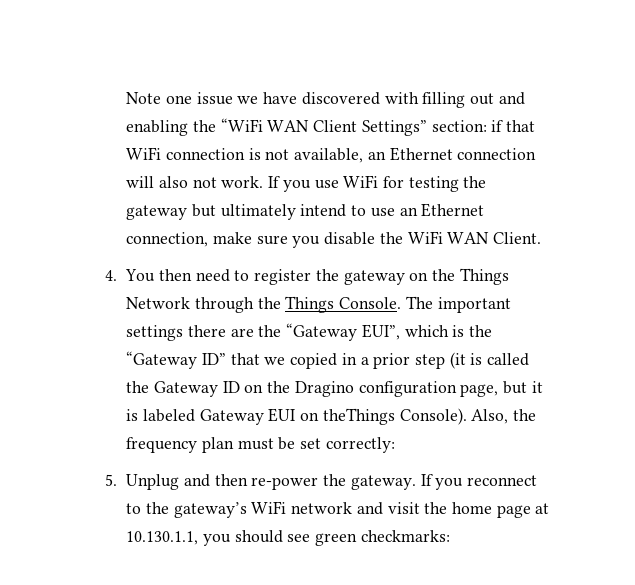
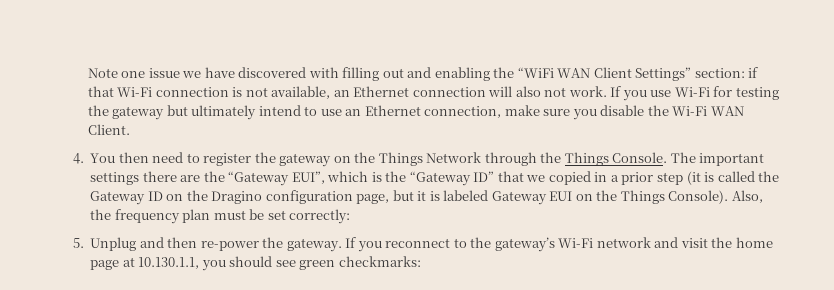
- Note one issue we have discovered with filling out and enabling the “WiFi WAN Client Settings” section: if that WiFi connection is not available, an Ethernet connection will also not work.
+ Note one issue we have discovered with filling out and enabling the “WiFi WAN Client Settings” section: if that Wi-Fi connection is not available, an Ethernet connection will also not work.
- If you use WiFi for testing the gateway but ultimately intend to use an Ethernet connection, make sure you disable the WiFi WAN Client.
+ If you use Wi-Fi for testing the gateway but ultimately intend to use an Ethernet connection, make sure you disable the Wi-Fi WAN Client.
- The important settings there are the “Gateway EUI”, which is the “Gateway ID” that we copied in a prior step (it is called the Gateway ID on the Dragino configuration page, but it is labeled Gateway EUI on theThings Console).
+ The important settings there are the “Gateway EUI”, which is the “Gateway ID” that we copied in a prior step (it is called the Gateway ID on the Dragino configuration page, but it is labeled Gateway EUI on the Things Console).
- If you reconnect to the gateway’s WiFi network and visit the home page at 10.130.1.1, you should see green checkmarks:
+ If you reconnect to the gateway’s Wi-Fi network and visit the home page at 10.130.1.1, you should see green checkmarks:

